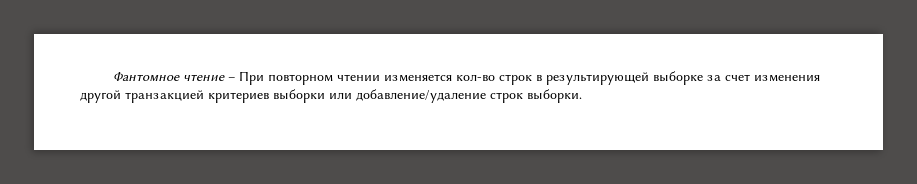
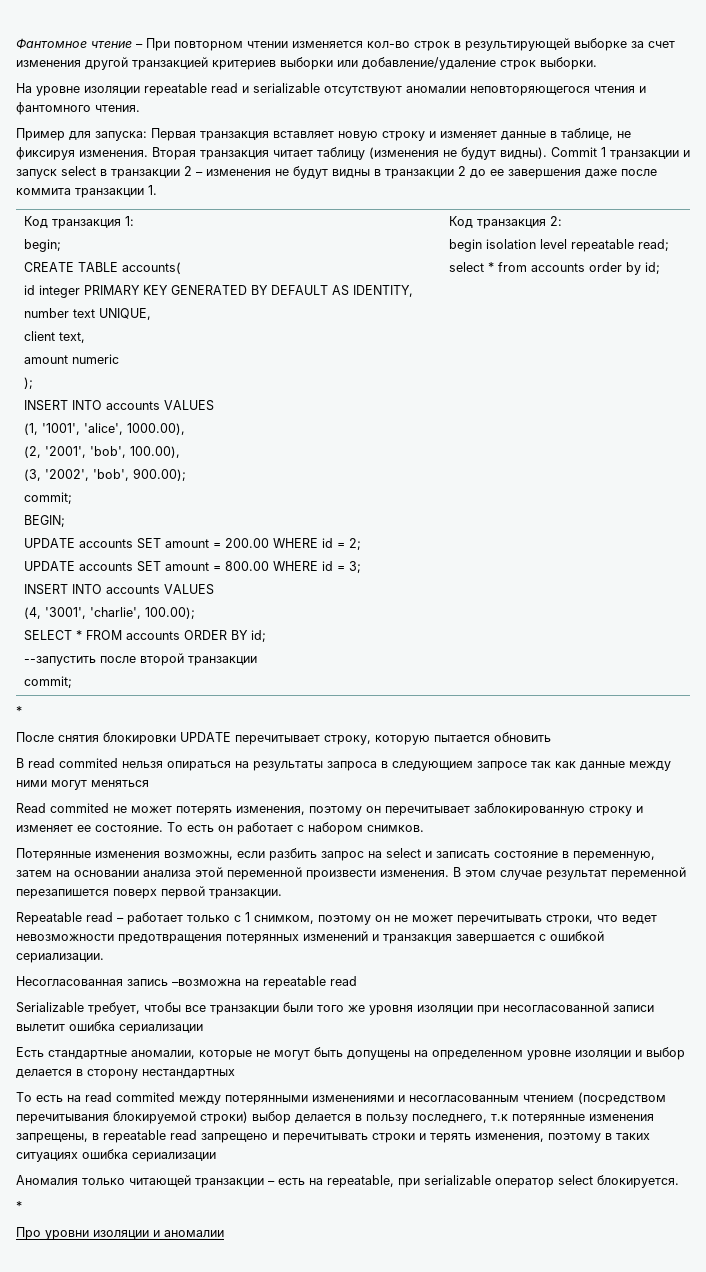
+ На уровне изоляции repeatable read и serializable отсутствуют аномалии неповторяющегося чтения и фантомного чтения.
+ Пример для запуска: Первая транзакция вставляет новую строку и изменяет данные в таблице, не фиксируя изменения. Вторая транзакция читает таблицу (изменения не будут видны). Commit 1 транзакции и запуск select в транзакции 2 – изменения не будут видны в транзакции 2 до ее завершения даже после коммита транзакции 1.
+ Код транзакция 1:
+ begin;
+ CREATE TABLE accounts(
+ id integer PRIMARY KEY GENERATED BY DEFAULT AS IDENTITY,
+ number text UNIQUE,
+ client text,
+ amount numeric
+ );
+ INSERT INTO accounts VALUES
+ (1, '1001', 'alice', 1000.00),
+ (2, '2001', 'bob', 100.00),
+ (3, '2002', 'bob', 900.00);
+ commit;
+ BEGIN;
+ UPDATE accounts SET amount = 200.00 WHERE id = 2;
+ UPDATE accounts SET amount = 800.00 WHERE id = 3;
+ INSERT INTO accounts VALUES
+ (4, '3001', 'charlie', 100.00);
+ SELECT * FROM accounts ORDER BY id;
+ --запустить после второй транзакции
+ commit; | Код транзакция 2:
+ begin isolation level repeatable read;
+ select * from accounts order by id;
+ *
+ После снятия блокировки UPDATE перечитывает строку, которую пытается обновить
+ В read commited нельзя опираться на результаты запроса в следующием запросе так как данные между ними могут меняться
+ Read commited не может потерять изменения, поэтому он перечитывает заблокированную строку и изменяет ее состояние. То есть он работает с набором снимков.
+ Потерянные изменения возможны, если разбить запрос на select и записать состояние в переменную, затем на основании анализа этой переменной произвести изменения. В этом случае результат переменной перезапишется поверх первой транзакции.
+ Repeatable read – работает только с 1 снимком, поэтому он не может перечитывать строки, что ведет невозможности предотвращения потерянных изменений и транзакция завершается с ошибкой сериализации.
+ Несогласованная запись –возможна на repeatable read
+ Serializable требует, чтобы все транзакции были того же уровня изоляции при несогласованной записи вылетит ошибка сериализации
+ Есть стандартные аномалии, которые не могут быть допущены на определенном уровне изоляции и выбор делается в сторону нестандартных
+ То есть на read commited между потерянными изменениями и несогласованным чтением (посредством перечитывания блокируемой строки) выбор делается в пользу последнего, т.к потерянные изменения запрещены, в repeatable read запрещено и перечитывать строки и терять изменения, поэтому в таких ситуациях ошибка сериализации
+ Аномалия только читающей транзакции – есть на repeatable, при serializable оператор select блокируется.
+ *
+ Про уровни изоляции и аномалии

